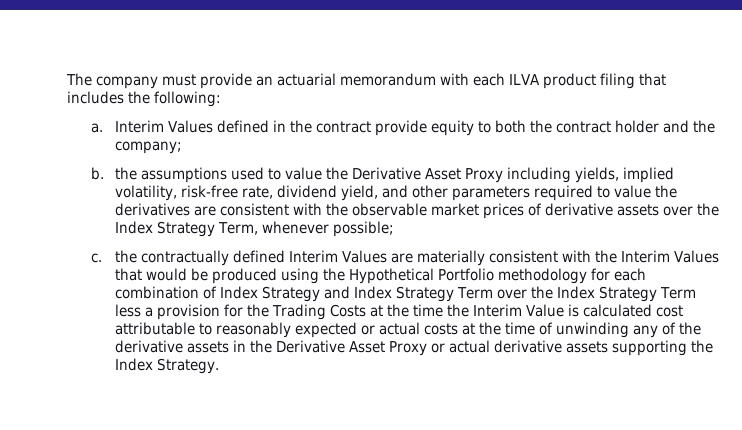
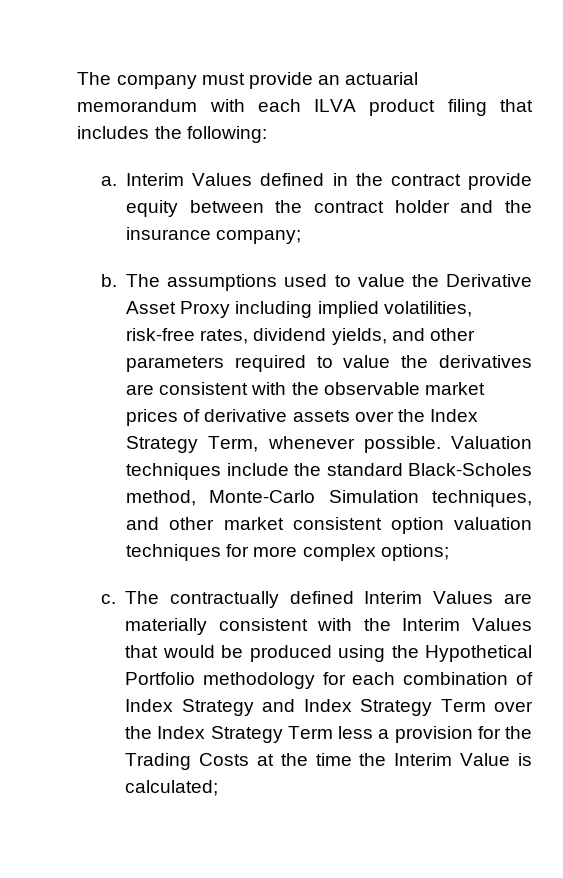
- Interim Values defined in the contract provide equity to both the contract holder and the company;
+ Interim Values defined in the contract provide equity between the contract holder and the insurance company;
- b. the assumptions used to value the Derivative Asset Proxy including yields, implied volatility, risk-free rate, dividend yield, and other parameters required to value the derivatives are consistent with the observable market prices of derivative assets over the Index Strategy Term, whenever possible;
+ b. The assumptions used to value the Derivative Asset Proxy including implied volatilities, risk-free rates, dividend yields, and other parameters required to value the derivatives are consistent with the observable market prices of derivative assets over the Index Strategy Term, whenever possible. Valuation techniques include the standard Black-Scholes method, Monte-Carlo Simulation techniques, and other market consistent option valuation techniques for more complex options;
- c. the contractually defined Interim Values are materially consistent with the Interim Values that would be produced using the Hypothetical Portfolio methodology for each combination of Index Strategy and Index Strategy Term over the Index Strategy Term less a provision for the Trading Costs at the time the Interim Value is calculated cost attributable to reasonably expected or actual costs at the time of unwinding any of the derivative assets in the Derivative Asset Proxy or actual derivative assets supporting the Index Strategy.
+ c. The contractually defined Interim Values are materially consistent with the Interim Values that would be produced using the Hypothetical Portfolio methodology for each combination of Index Strategy and Index Strategy Term over the Index Strategy Term less a provision for the Trading Costs at the time the Interim Value is calculated;

